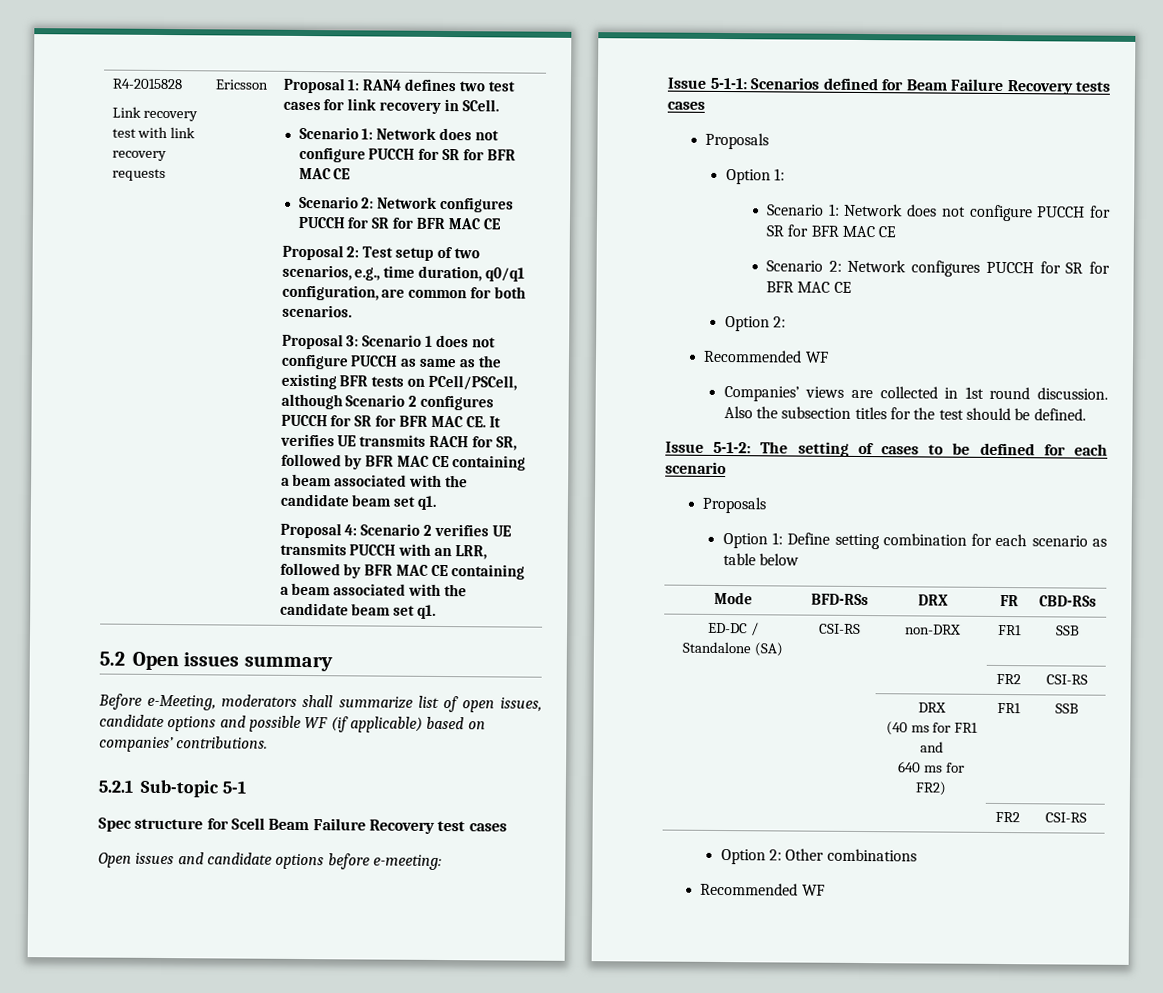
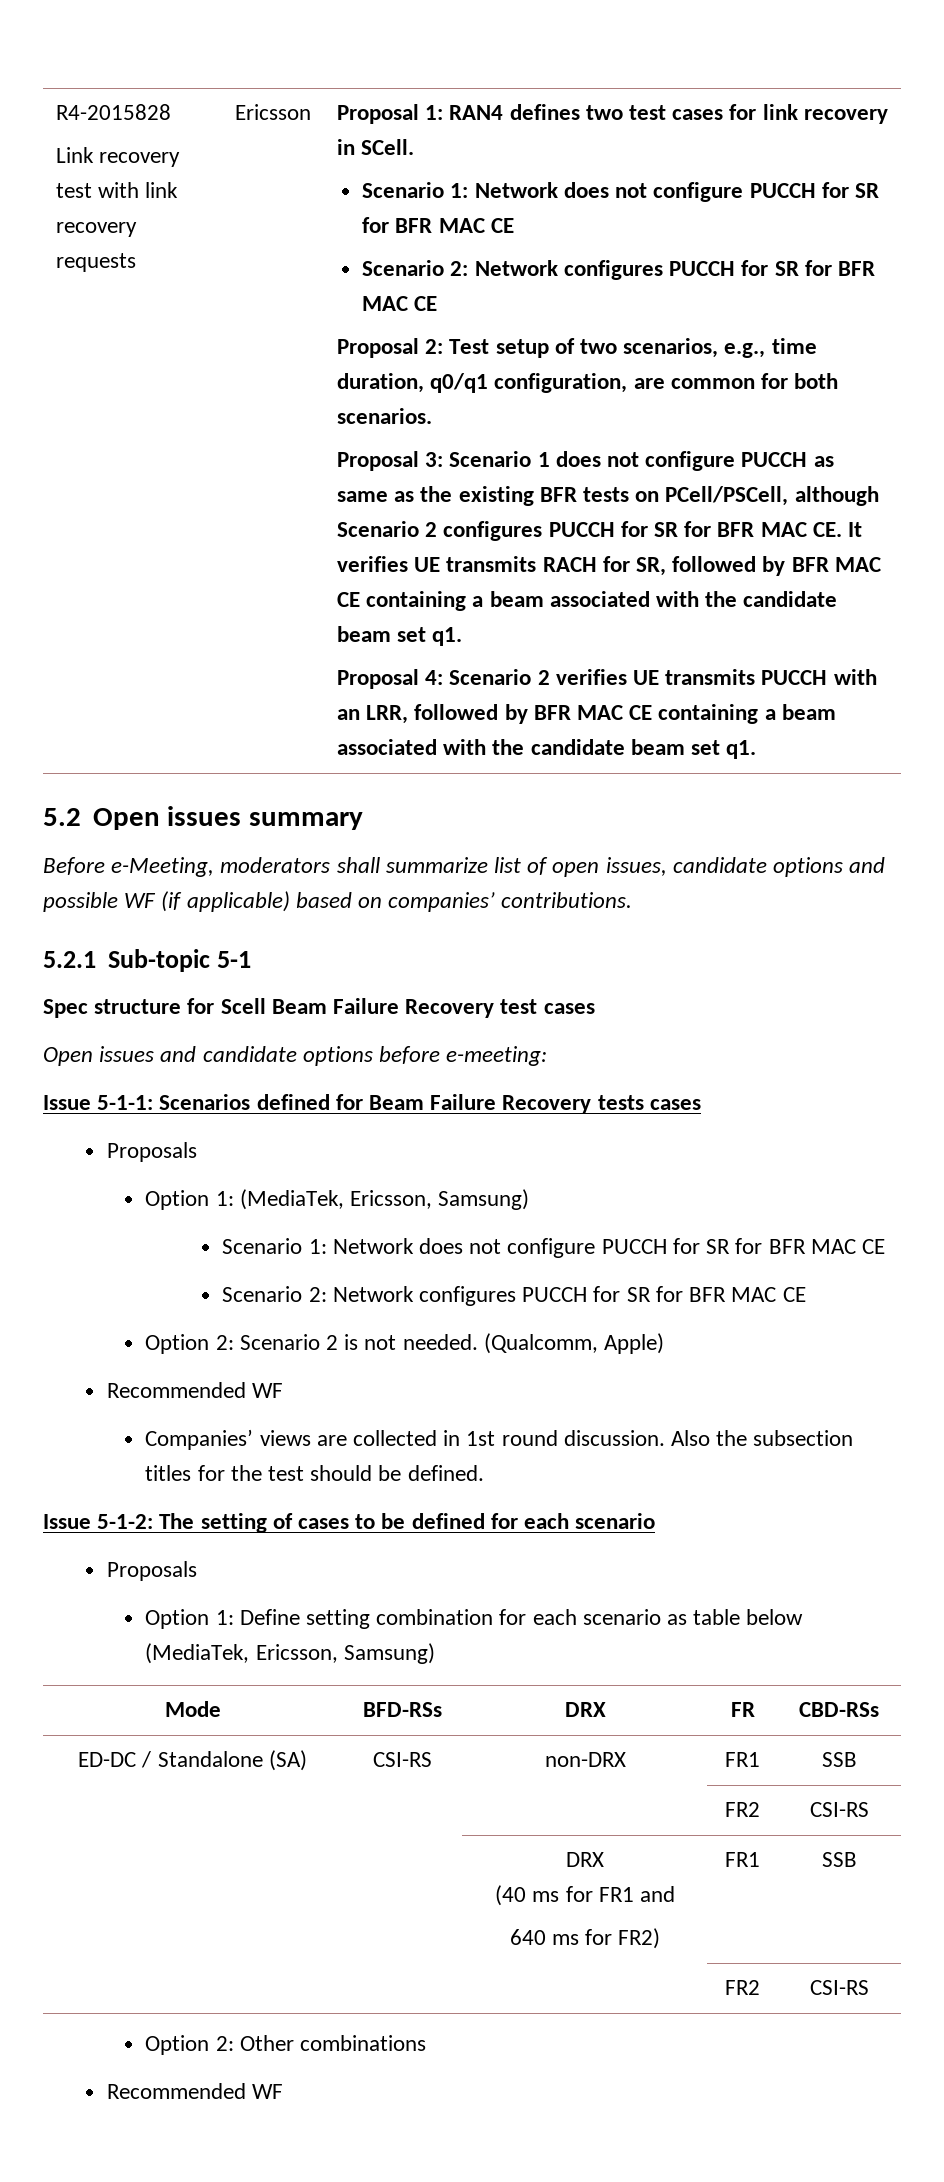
  Issue 5-1-1: Scenarios defined for Beam Failure Recovery tests cases
  Proposals
- Option 1:
+ Option 1: (MediaTek, Ericsson, Samsung)
  Scenario 1: Network does not configure PUCCH for SR for BFR MAC CE
  Scenario 2: Network configures PUCCH for SR for BFR MAC CE
- Option 2:
+ Option 2: Scenario 2 is not needed. (Qualcomm, Apple)
- Option 1: Define setting combination for each scenario as table below
+ Option 1: Define setting combination for each scenario as table below (MediaTek, Ericsson, Samsung)

